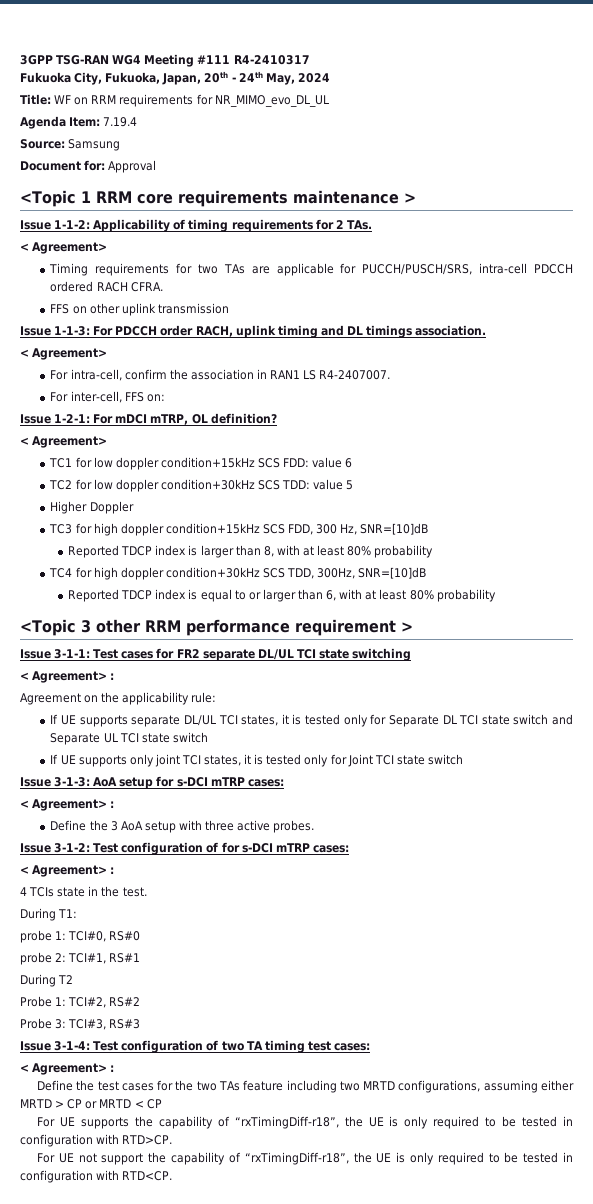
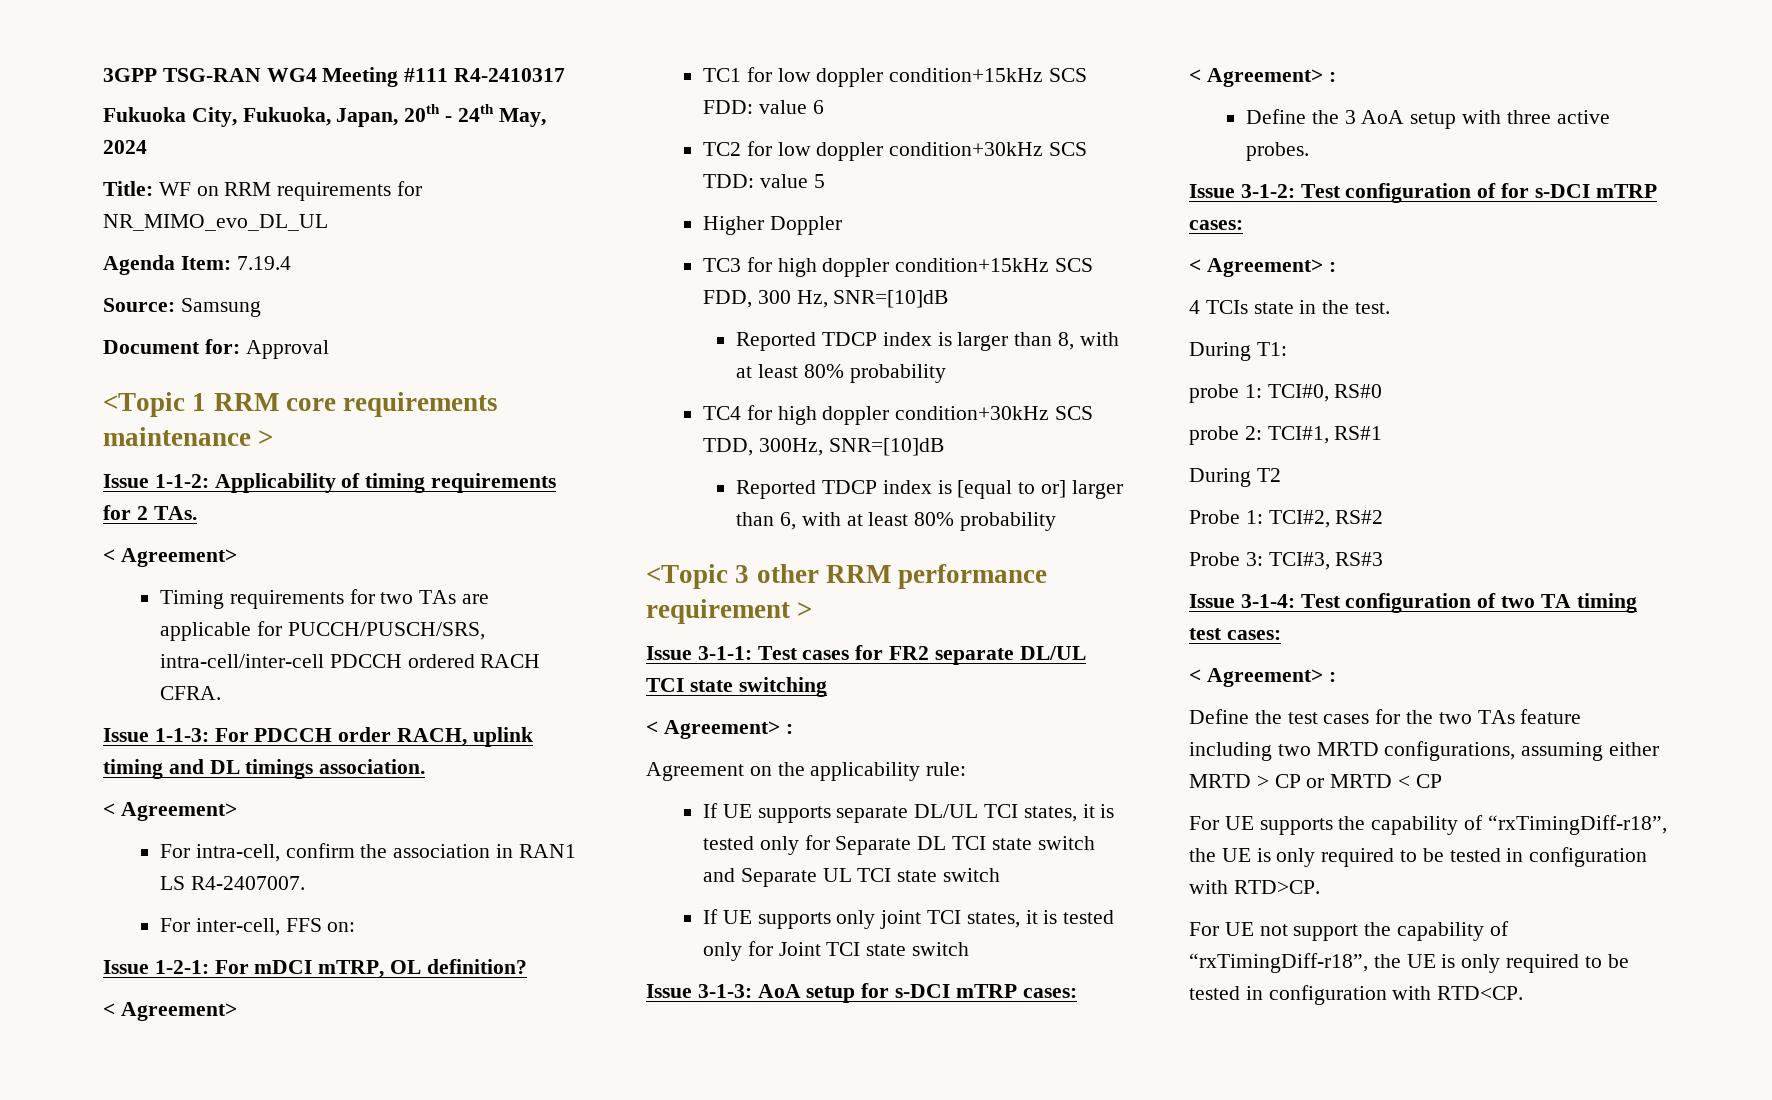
- Timing requirements for two TAs are applicable for PUCCH/PUSCH/SRS, intra-cell PDCCH ordered RACH CFRA.
+ Timing requirements for two TAs are applicable for PUCCH/PUSCH/SRS, intra-cell/inter-cell PDCCH ordered RACH CFRA.
- FFS on other uplink transmission
- Reported TDCP index is equal to or larger than 6, with at least 80% probability
+ Reported TDCP index is [equal to or] larger than 6, with at least 80% probability

